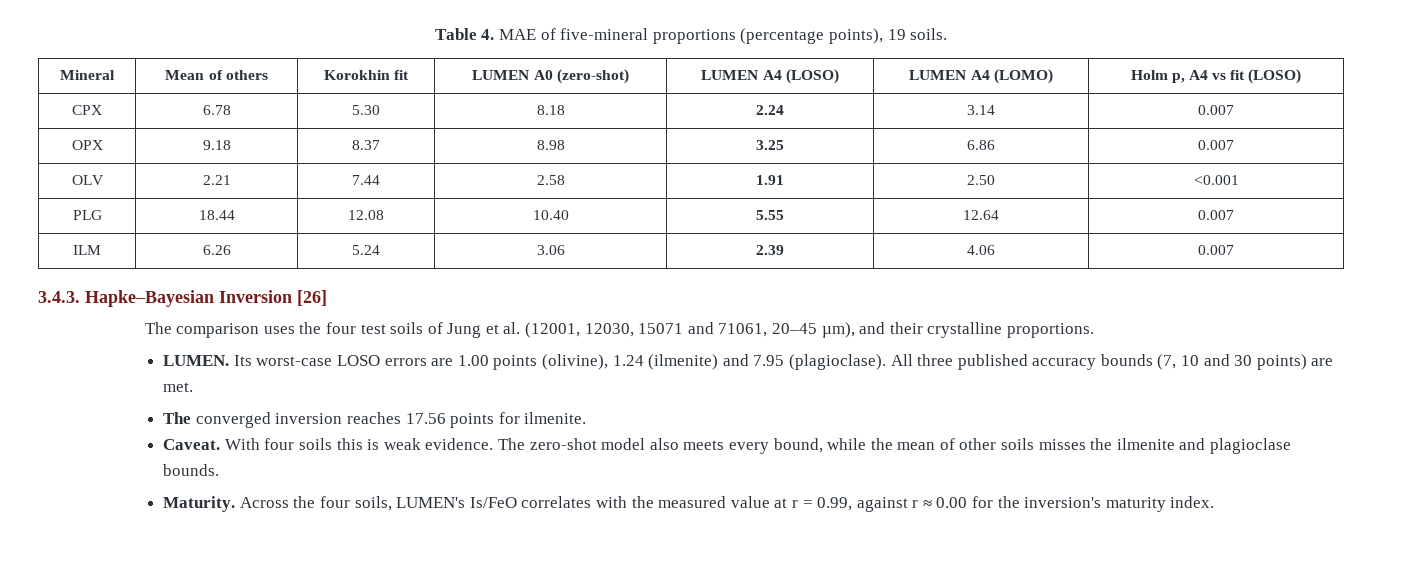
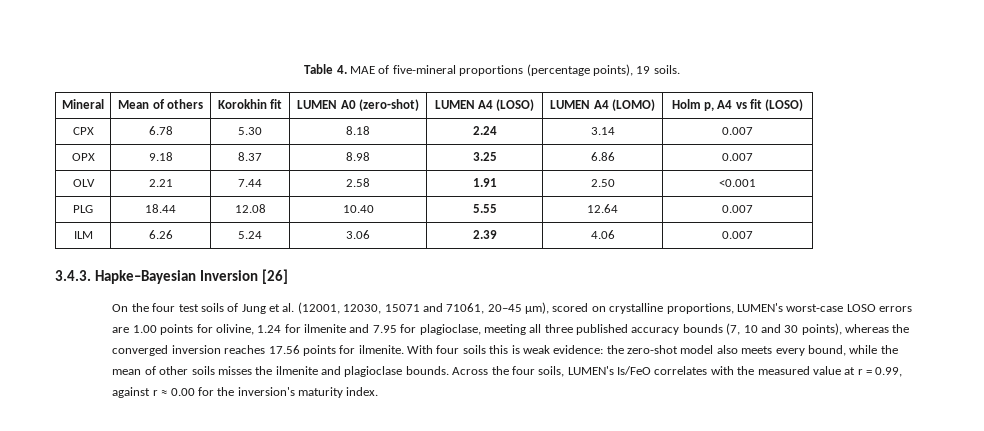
- The comparison uses the four test soils of Jung et al. (12001, 12030, 15071 and 71061, 20–45 µm), and their crystalline proportions.
- LUMEN. Its worst-case LOSO errors are 1.00 points (olivine), 1.24 (ilmenite) and 7.95 (plagioclase). All three published accuracy bounds (7, 10 and 30 points) are met.
- The converged inversion reaches 17.56 points for ilmenite.
- Caveat.
+ On the four test soils of Jung et al. (12001, 12030, 15071 and 71061, 20–45 µm), scored on crystalline proportions, LUMEN's worst-case LOSO errors are 1.00 points for olivine, 1.24 for ilmenite and 7.95 for plagioclase, meeting all three published accuracy bounds (7, 10 and 30 points), whereas the converged inversion reaches 17.56 points for ilmenite.
- With four soils this is weak evidence. The zero-shot model also meets every bound, while the mean of other soils misses the ilmenite and plagioclase bounds.
- Maturity.
+ With four soils this is weak evidence: the zero-shot model also meets every bound, while the mean of other soils misses the ilmenite and plagioclase bounds.

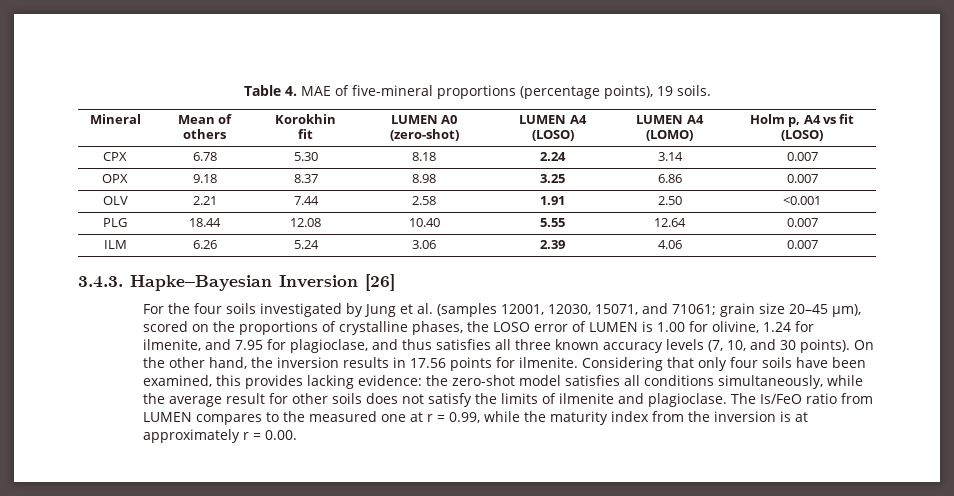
- On the four test soils of Jung et al. (12001, 12030, 15071 and 71061, 20–45 µm), scored on crystalline proportions, LUMEN's worst-case LOSO errors are 1.00 points for olivine, 1.24 for ilmenite and 7.95 for plagioclase, meeting all three published accuracy bounds (7, 10 and 30 points), whereas the converged inversion reaches 17.56 points for ilmenite. With four soils this is weak evidence: the zero-shot model also meets every bound, while the mean of other soils misses the ilmenite and plagioclase bounds. Across the four soils, LUMEN's Is/FeO correlates with the measured value at r = 0.99, against r ≈ 0.00 for the inversion's maturity index.
+ For the four soils investigated by Jung et al. (samples 12001, 12030, 15071, and 71061; grain size 20–45 µm), scored on the proportions of crystalline phases, the LOSO error of LUMEN is 1.00 for olivine, 1.24 for ilmenite, and 7.95 for plagioclase, and thus satisfies all three known accuracy levels (7, 10, and 30 points). On the other hand, the inversion results in 17.56 points for ilmenite. Considering that only four soils have been examined, this provides lacking evidence: the zero-shot model satisfies all conditions simultaneously, while the average result for other soils does not satisfy the limits of ilmenite and plagioclase. The Is/FeO ratio from LUMEN compares to the measured one at r = 0.99, while the maturity index from the inversion is at approximately r = 0.00.

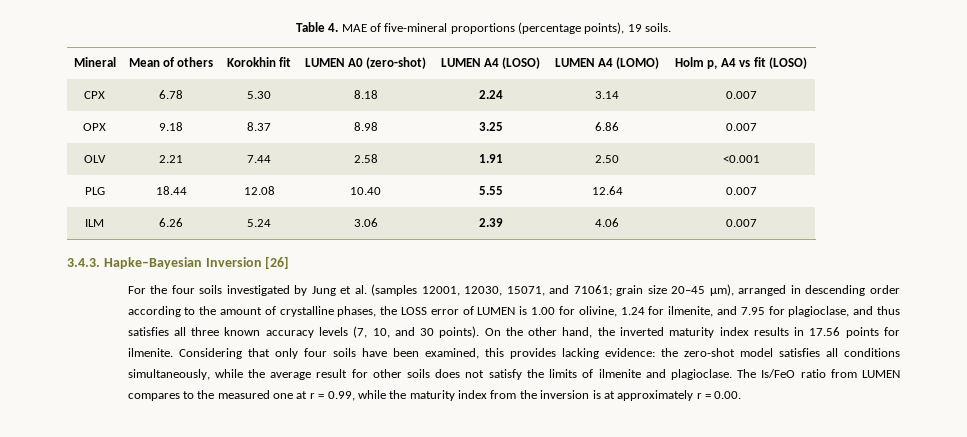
- For the four soils investigated by Jung et al. (samples 12001, 12030, 15071, and 71061; grain size 20–45 µm), scored on the proportions of crystalline phases, the LOSO error of LUMEN is 1.00 for olivine, 1.24 for ilmenite, and 7.95 for plagioclase, and thus satisfies all three known accuracy levels (7, 10, and 30 points).
+ For the four soils investigated by Jung et al. (samples 12001, 12030, 15071, and 71061; grain size 20–45 µm), arranged in descending order according to the amount of crystalline phases, the LOSS error of LUMEN is 1.00 for olivine, 1.24 for ilmenite, and 7.95 for plagioclase, and thus satisfies all three known accuracy levels (7, 10, and 30 points).
- On the other hand, the inversion results in 17.56 points for ilmenite.
+ On the other hand, the inverted maturity index results in 17.56 points for ilmenite.

